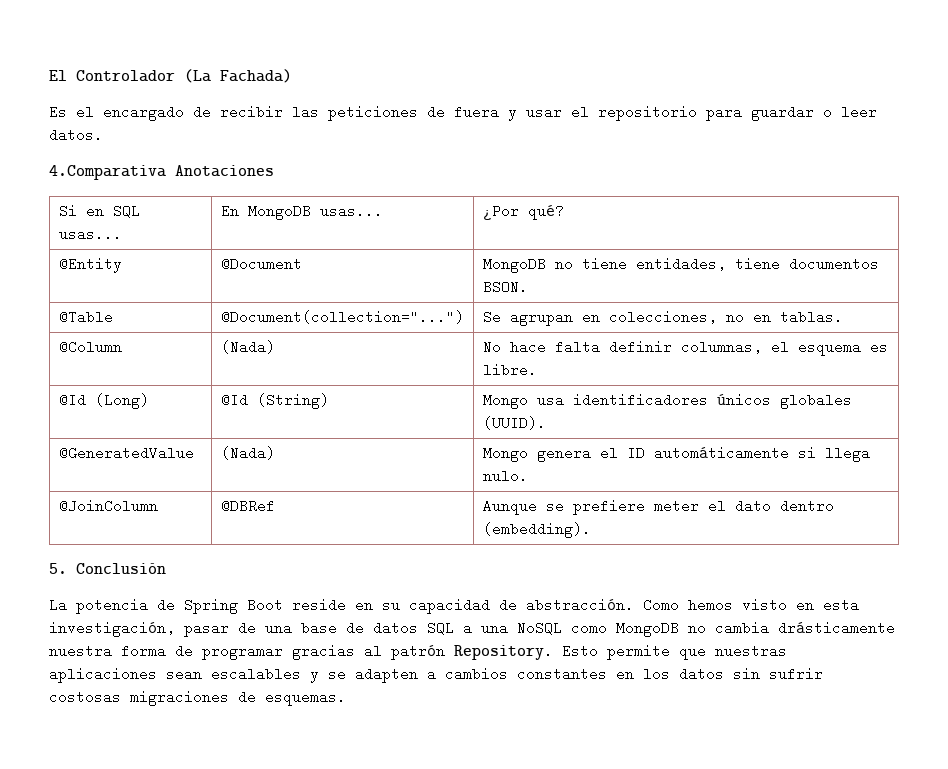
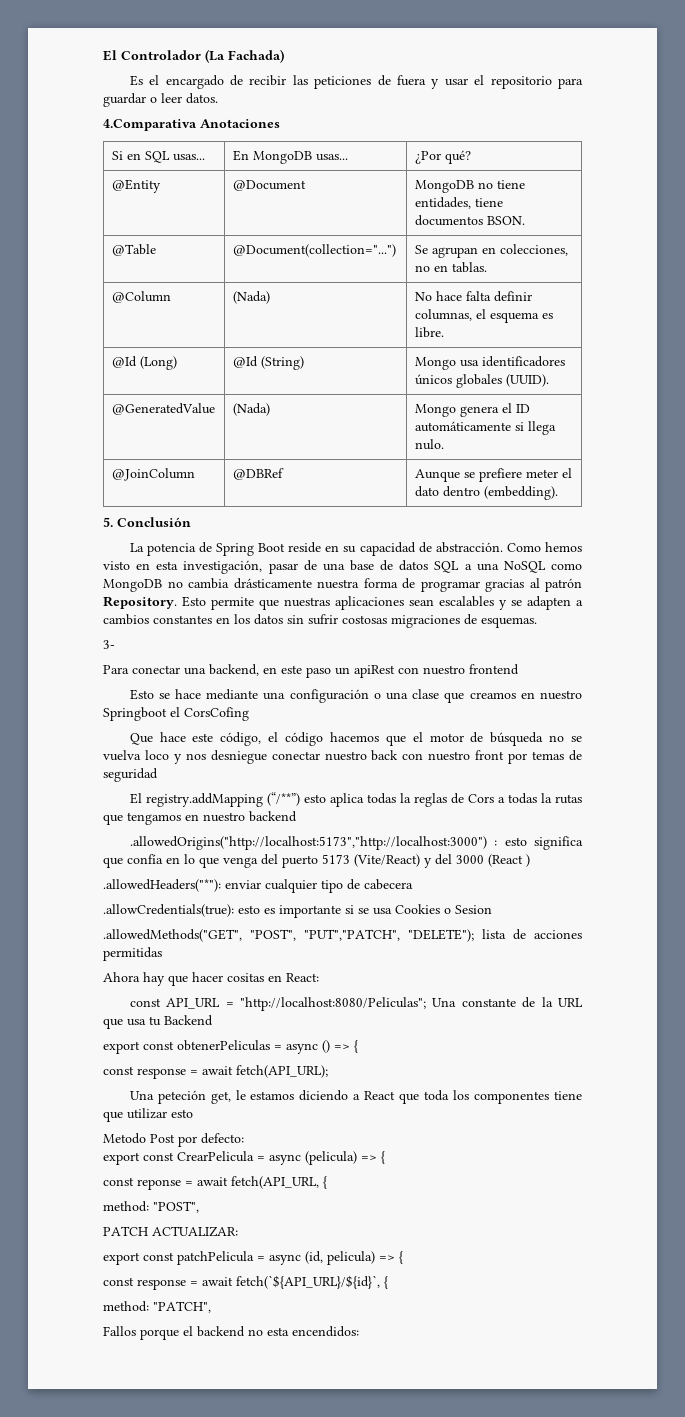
+ 3-
+ Para conectar una backend, en este paso un apiRest con nuestro frontend
+ Esto se hace mediante una configuración o una clase que creamos en nuestro Springboot el CorsCofing
+ Que hace este código, el código hacemos que el motor de búsqueda no se vuelva loco y nos desniegue conectar nuestro back con nuestro front por temas de seguridad
+ El registry.addMapping (“/**”) esto aplica todas la reglas de Cors a todas la rutas que tengamos en nuestro backend
+ .allowedOrigins("http://localhost:5173","http://localhost:3000") : esto significa que confía en lo que venga del puerto 5173 (Vite/React) y del 3000 (React )
+ .allowedHeaders("*"): enviar cualquier tipo de cabecera
+ .allowCredentials(true): esto es importante si se usa Cookies o Sesion
+ .allowedMethods("GET", "POST", "PUT","PATCH", "DELETE"); lista de acciones permitidas
+ Ahora hay que hacer cositas en React:
+ const API_URL = "http://localhost:8080/Peliculas"; Una constante de la URL que usa tu Backend
+ export const obtenerPeliculas = async () => {
+ const response = await fetch(API_URL);
+ Una peteción get, le estamos diciendo a React que toda los componentes tiene que utilizar esto
+ Metodo Post por defecto:
+ export const CrearPelicula = async (pelicula) => {
+ const reponse = await fetch(API_URL, {
+ method: "POST",
+ PATCH ACTUALIZAR:
+ export const patchPelicula = async (id, pelicula) => {
+ const response = await fetch(`${API_URL}/${id}`, {
+ method: "PATCH",
+ Fallos porque el backend no esta encendidos:

